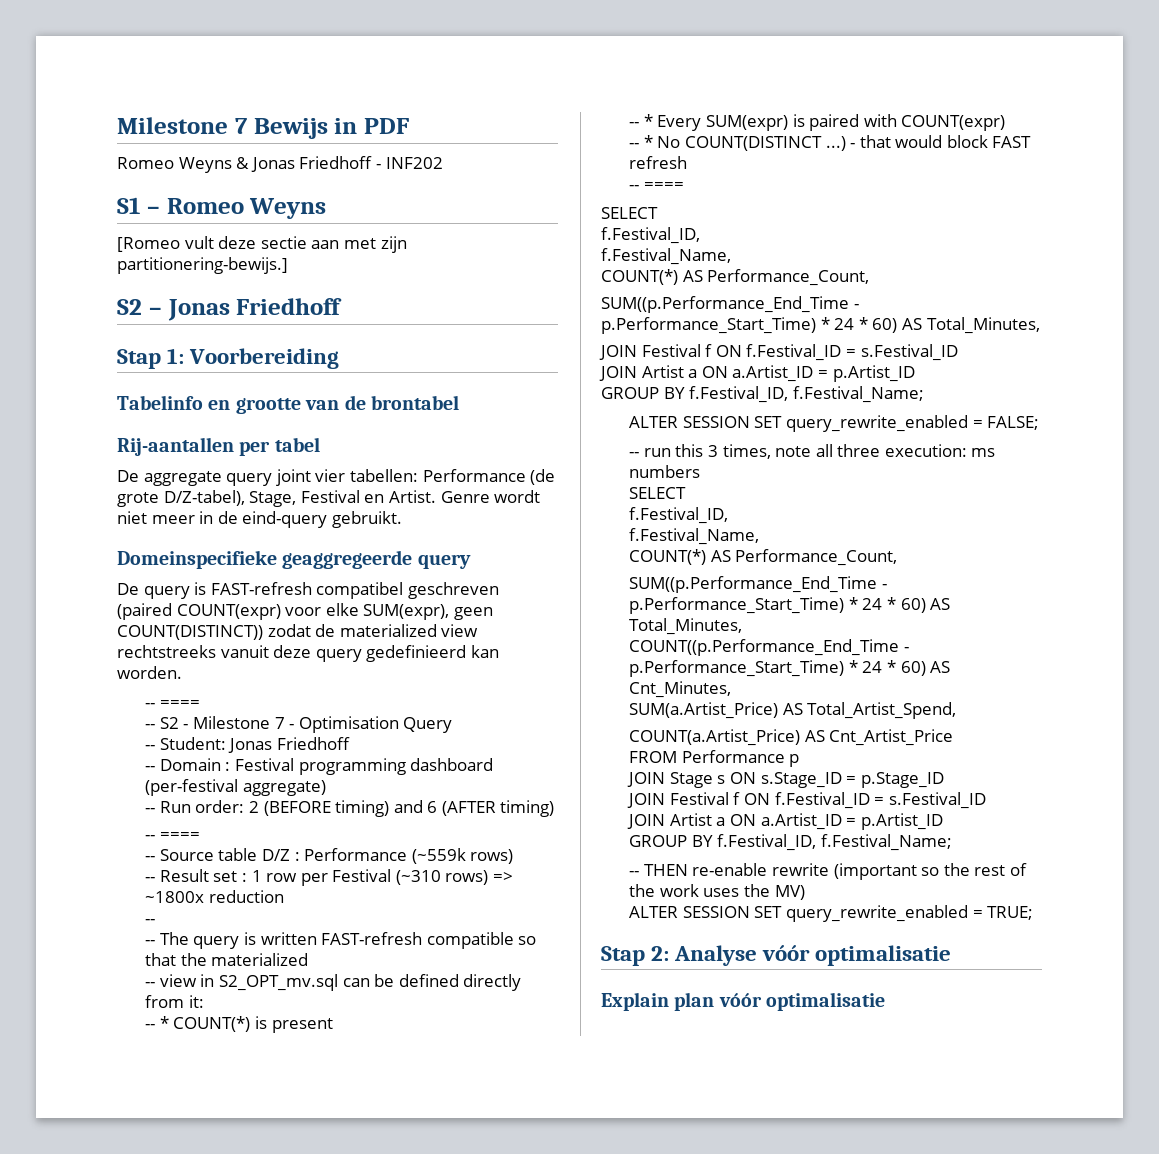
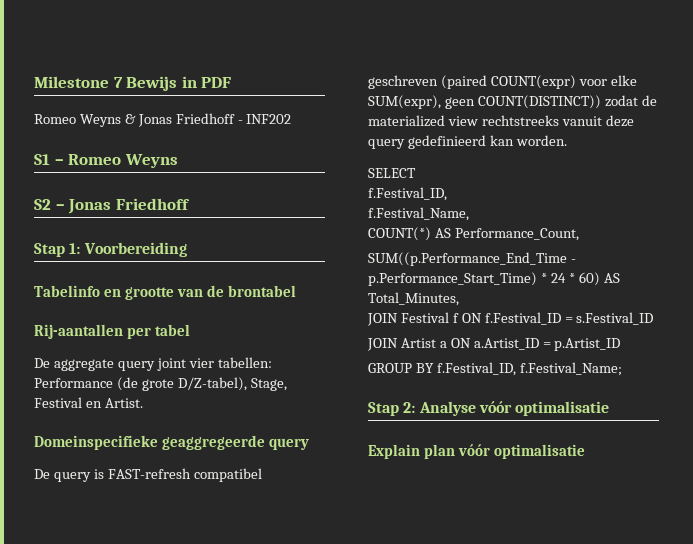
- [Romeo vult deze sectie aan met zijn partitionering-bewijs.]
- Genre wordt niet meer in de eind-query gebruikt.
  De query is FAST-refresh compatibel geschreven (paired COUNT(expr) voor elke SUM(expr), geen COUNT(DISTINCT)) zodat de materialized view rechtstreeks vanuit deze query gedefinieerd kan worden.
- -- ====
- -- S2 - Milestone 7 - Optimisation Query
- -- Student: Jonas Friedhoff
- -- Domain : Festival programming dashboard (per-festival aggregate)
- -- Run order: 2 (BEFORE timing) and 6 (AFTER timing)
- -- ====
- -- Source table D/Z : Performance (~559k rows)
- -- Result set : 1 row per Festival (~310 rows) => ~1800x reduction
- --
- -- The query is written FAST-refresh compatible so that the materialized
- -- view in S2_OPT_mv.sql can be defined directly from it:
- -- * COUNT(*) is present
- -- * Every SUM(expr) is paired with COUNT(expr)
- -- * No COUNT(DISTINCT ...) - that would block FAST refresh
- -- ====
- ALTER SESSION SET query_rewrite_enabled = FALSE;
- -- run this 3 times, note all three execution: ms numbers
- SELECT
- f.Festival_ID,
- f.Festival_Name,
- COUNT(*) AS Performance_Count,
- SUM((p.Performance_End_Time - p.Performance_Start_Time) * 24 * 60) AS Total_Minutes,
- COUNT((p.Performance_End_Time - p.Performance_Start_Time) * 24 * 60) AS Cnt_Minutes,
- SUM(a.Artist_Price) AS Total_Artist_Spend,
- COUNT(a.Artist_Price) AS Cnt_Artist_Price
- FROM Performance p
- JOIN Stage s ON s.Stage_ID = p.Stage_ID
- JOIN Festival f ON f.Festival_ID = s.Festival_ID
- JOIN Artist a ON a.Artist_ID = p.Artist_ID
- GROUP BY f.Festival_ID, f.Festival_Name;
- -- THEN re-enable rewrite (important so the rest of the work uses the MV)
- ALTER SESSION SET query_rewrite_enabled = TRUE;

